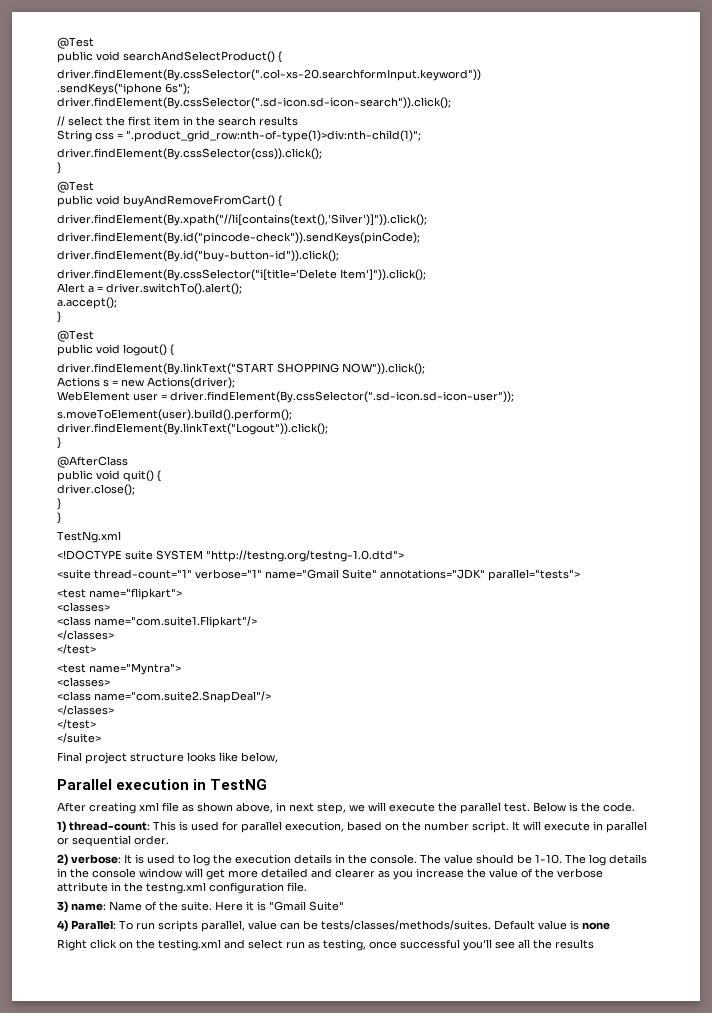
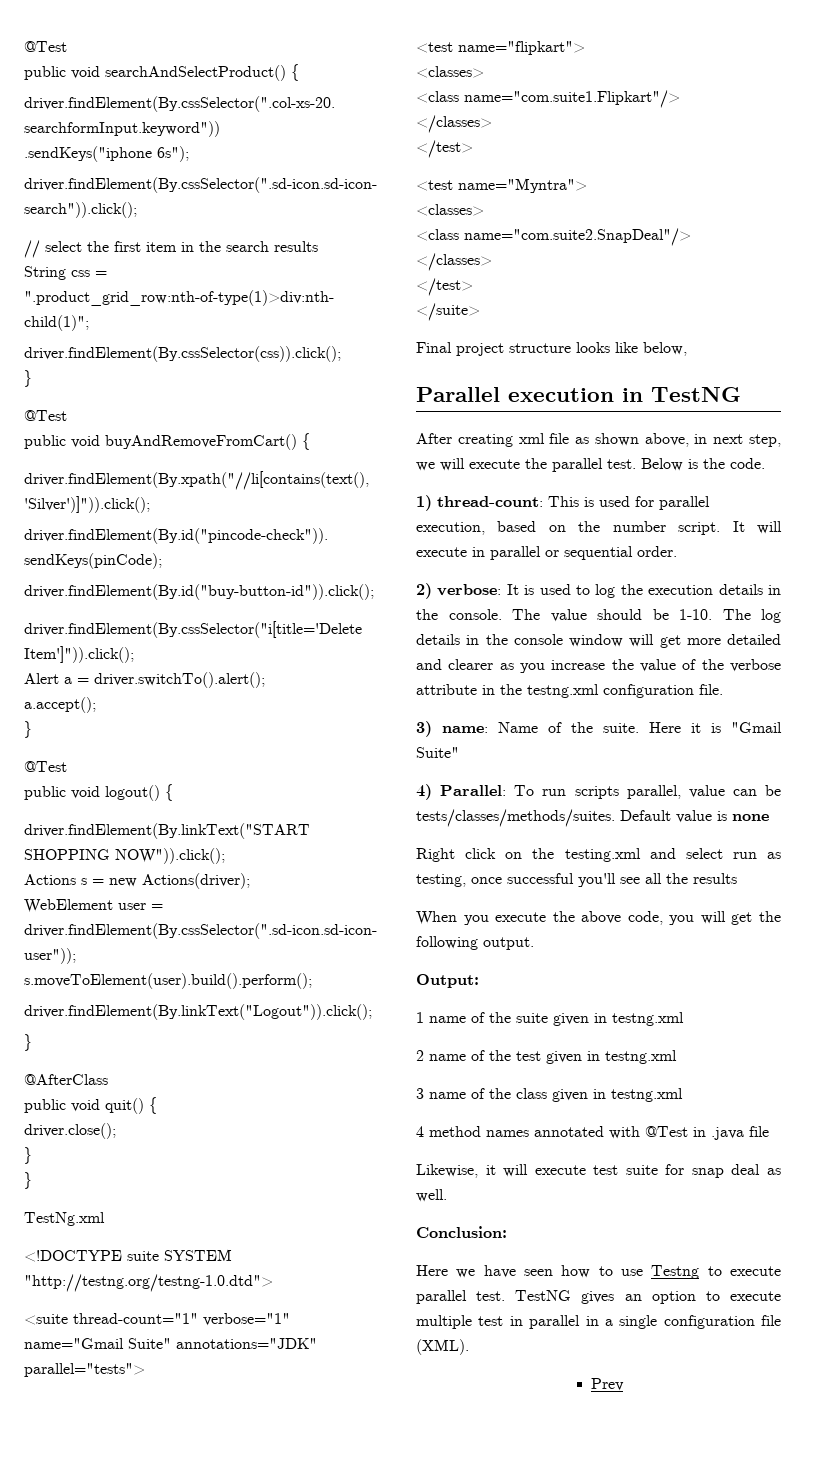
+ When you execute the above code, you will get the following output.
+ Output:
+ 1 name of the suite given in testng.xml
+ 2 name of the test given in testng.xml
+ 3 name of the class given in testng.xml
+ 4 method names annotated with @Test in .java file
+ Likewise, it will execute test suite for snap deal as well.
+ Conclusion:
+ Here we have seen how to use Testng to execute parallel test. TestNG gives an option to execute multiple test in parallel in a single configuration file (XML).
+ Prev

